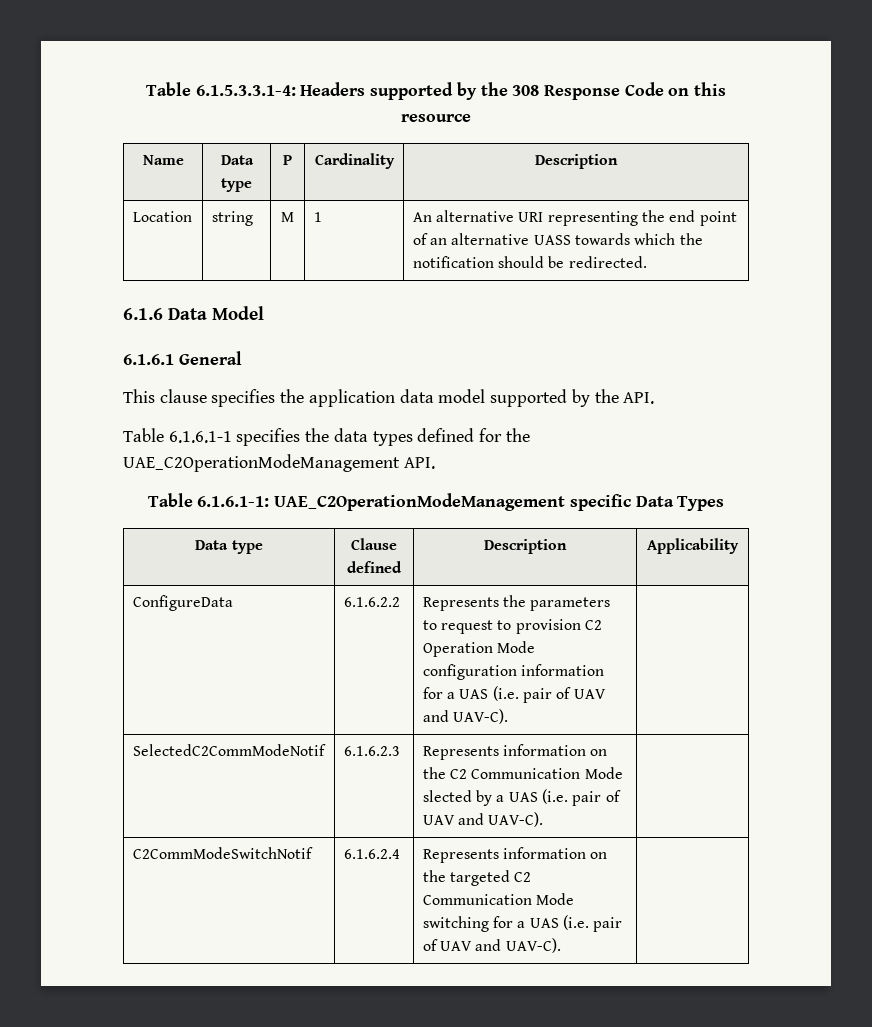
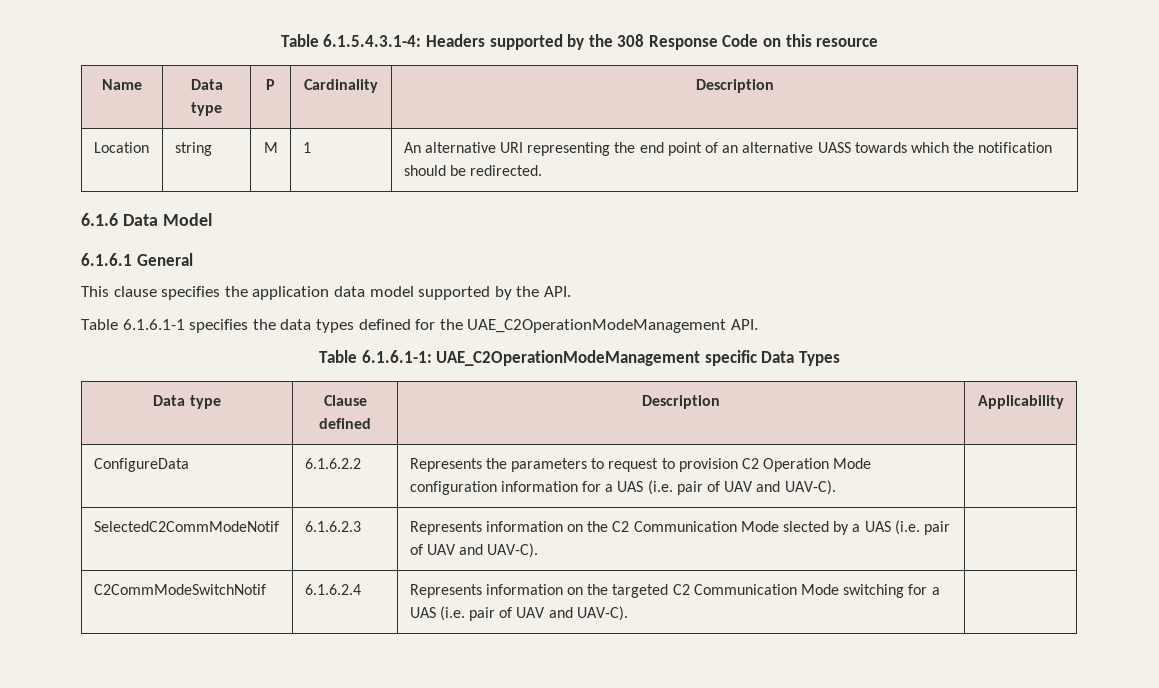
- Table 6.1.5.3.3.1-4: Headers supported by the 308 Response Code on this resource
+ Table 6.1.5.4.3.1-4: Headers supported by the 308 Response Code on this resource

